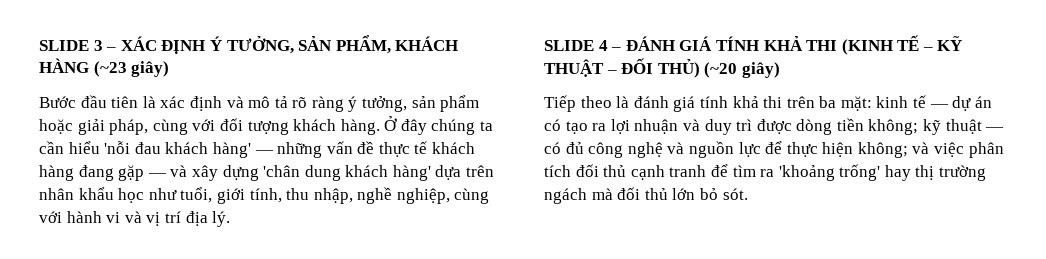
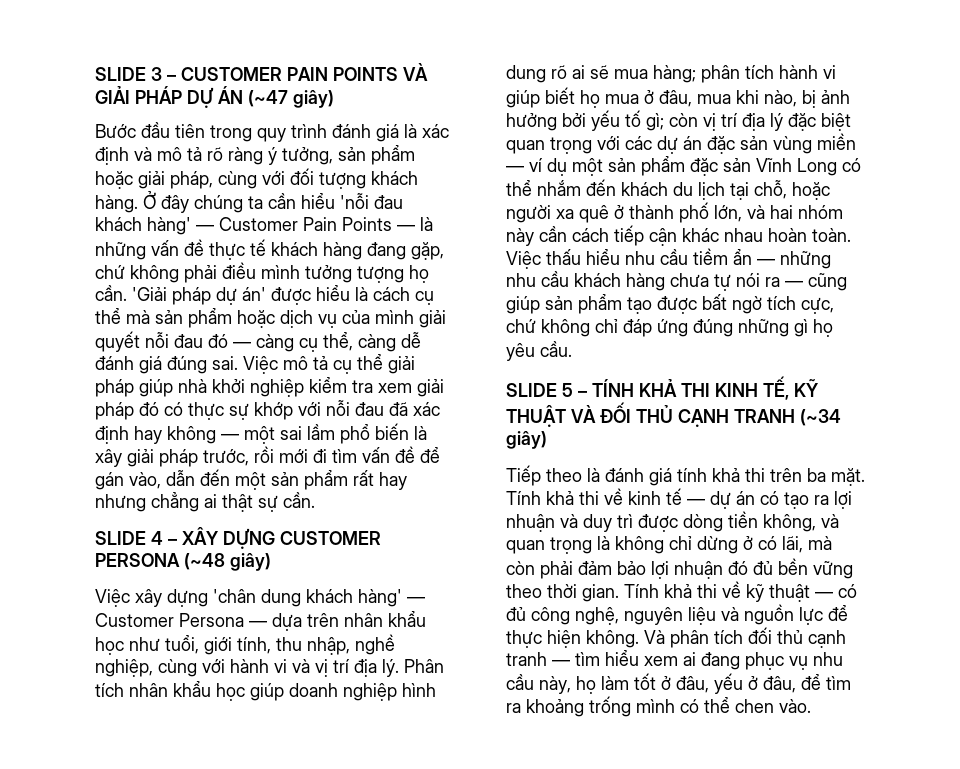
- SLIDE 3 – XÁC ĐỊNH Ý TƯỞNG, SẢN PHẨM, KHÁCH HÀNG (~23 giây)
+ SLIDE 3 – CUSTOMER PAIN POINTS VÀ GIẢI PHÁP DỰ ÁN (~47 giây)
- Bước đầu tiên là xác định và mô tả rõ ràng ý tưởng, sản phẩm hoặc giải pháp, cùng với đối tượng khách hàng.
+ Bước đầu tiên trong quy trình đánh giá là xác định và mô tả rõ ràng ý tưởng, sản phẩm hoặc giải pháp, cùng với đối tượng khách hàng.
- Ở đây chúng ta cần hiểu 'nỗi đau khách hàng' — những vấn đề thực tế khách hàng đang gặp — và xây dựng 'chân dung khách hàng' dựa trên nhân khẩu học như tuổi, giới tính, thu nhập, nghề nghiệp, cùng với hành vi và vị trí địa lý.
- SLIDE 4 – ĐÁNH GIÁ TÍNH KHẢ THI (KINH TẾ – KỸ THUẬT – ĐỐI THỦ) (~20 giây)
+ Ở đây chúng ta cần hiểu 'nỗi đau khách hàng' — Customer Pain Points — là những vấn đề thực tế khách hàng đang gặp, chứ không phải điều mình tưởng tượng họ cần. 'Giải pháp dự án' được hiểu là cách cụ thể mà sản phẩm hoặc dịch vụ của mình giải quyết nỗi đau đó — càng cụ thể, càng dễ đánh giá đúng sai. Việc mô tả cụ thể giải pháp giúp nhà khởi nghiệp kiểm tra xem giải pháp đó có thực sự khớp với nỗi đau đã xác định hay không — một sai lầm phổ biến là xây giải pháp trước, rồi mới đi tìm vấn đề để gán vào, dẫn đến một sản phẩm rất hay nhưng chẳng ai thật sự cần.
+ SLIDE 4 – XÂY DỰNG CUSTOMER PERSONA (~48 giây)
+ Việc xây dựng 'chân dung khách hàng' — Customer Persona — dựa trên nhân khẩu học như tuổi, giới tính, thu nhập, nghề nghiệp, cùng với hành vi và vị trí địa lý. Phân tích nhân khẩu học giúp doanh nghiệp hình dung rõ ai sẽ mua hàng; phân tích hành vi giúp biết họ mua ở đâu, mua khi nào, bị ảnh hưởng bởi yếu tố gì; còn vị trí địa lý đặc biệt quan trọng với các dự án đặc sản vùng miền — ví dụ một sản phẩm đặc sản Vĩnh Long có thể nhắm đến khách du lịch tại chỗ, hoặc người xa quê ở thành phố lớn, và hai nhóm này cần cách tiếp cận khác nhau hoàn toàn. Việc thấu hiểu nhu cầu tiềm ẩn — những nhu cầu khách hàng chưa tự nói ra — cũng giúp sản phẩm tạo được bất ngờ tích cực, chứ không chỉ đáp ứng đúng những gì họ yêu cầu.
+ SLIDE 5 – TÍNH KHẢ THI KINH TẾ, KỸ THUẬT VÀ ĐỐI THỦ CẠNH TRANH (~34 giây)
- Tiếp theo là đánh giá tính khả thi trên ba mặt: kinh tế — dự án có tạo ra lợi nhuận và duy trì được dòng tiền không; kỹ thuật — có đủ công nghệ và nguồn lực để thực hiện không; và việc phân tích đối thủ cạnh tranh để tìm ra 'khoảng trống' hay thị trường ngách mà đối thủ lớn bỏ sót.
+ Tiếp theo là đánh giá tính khả thi trên ba mặt. Tính khả thi về kinh tế — dự án có tạo ra lợi nhuận và duy trì được dòng tiền không, và quan trọng là không chỉ dừng ở có lãi, mà còn phải đảm bảo lợi nhuận đó đủ bền vững theo thời gian. Tính khả thi về kỹ thuật — có đủ công nghệ, nguyên liệu và nguồn lực để thực hiện không. Và phân tích đối thủ cạnh tranh — tìm hiểu xem ai đang phục vụ nhu cầu này, họ làm tốt ở đâu, yếu ở đâu, để tìm ra khoảng trống mình có thể chen vào.

